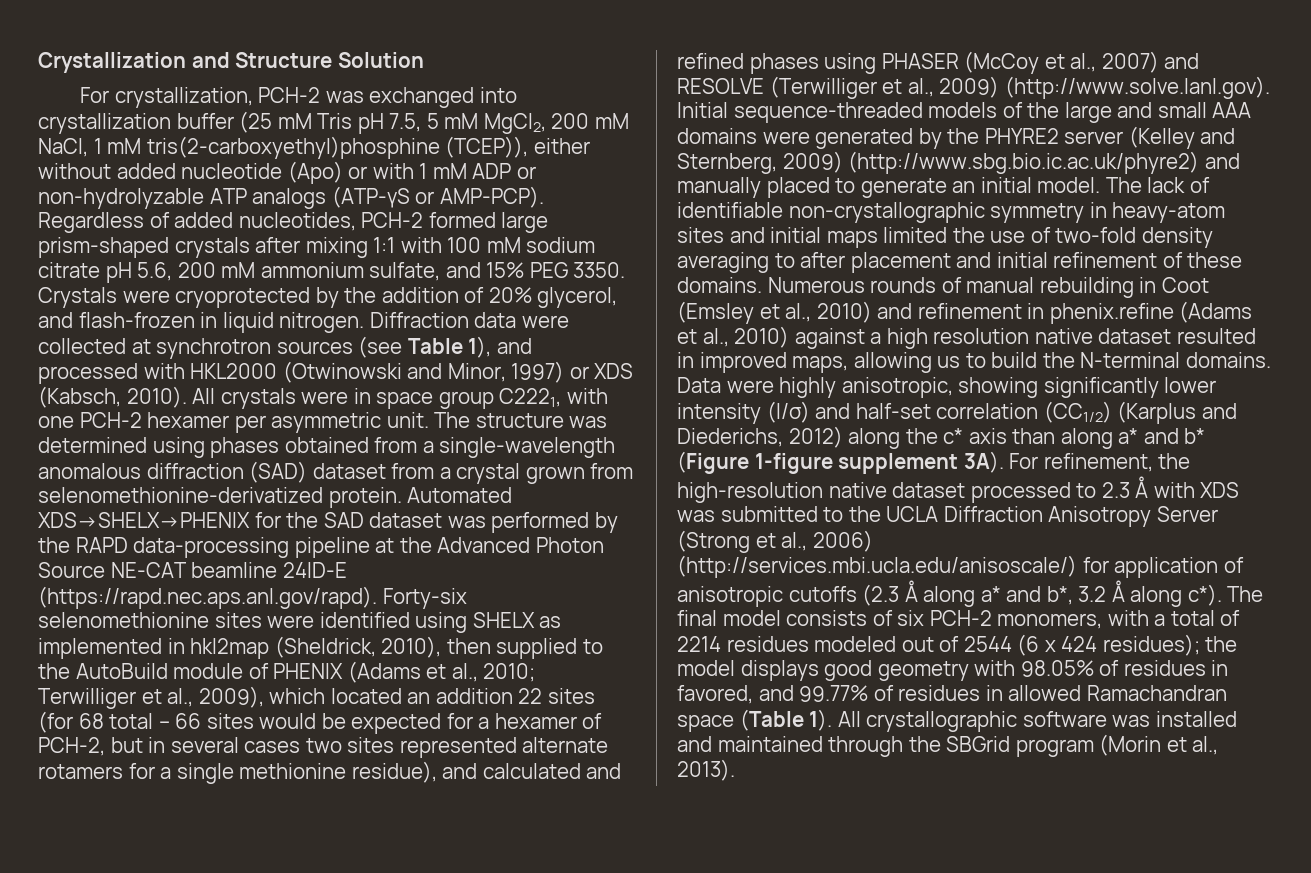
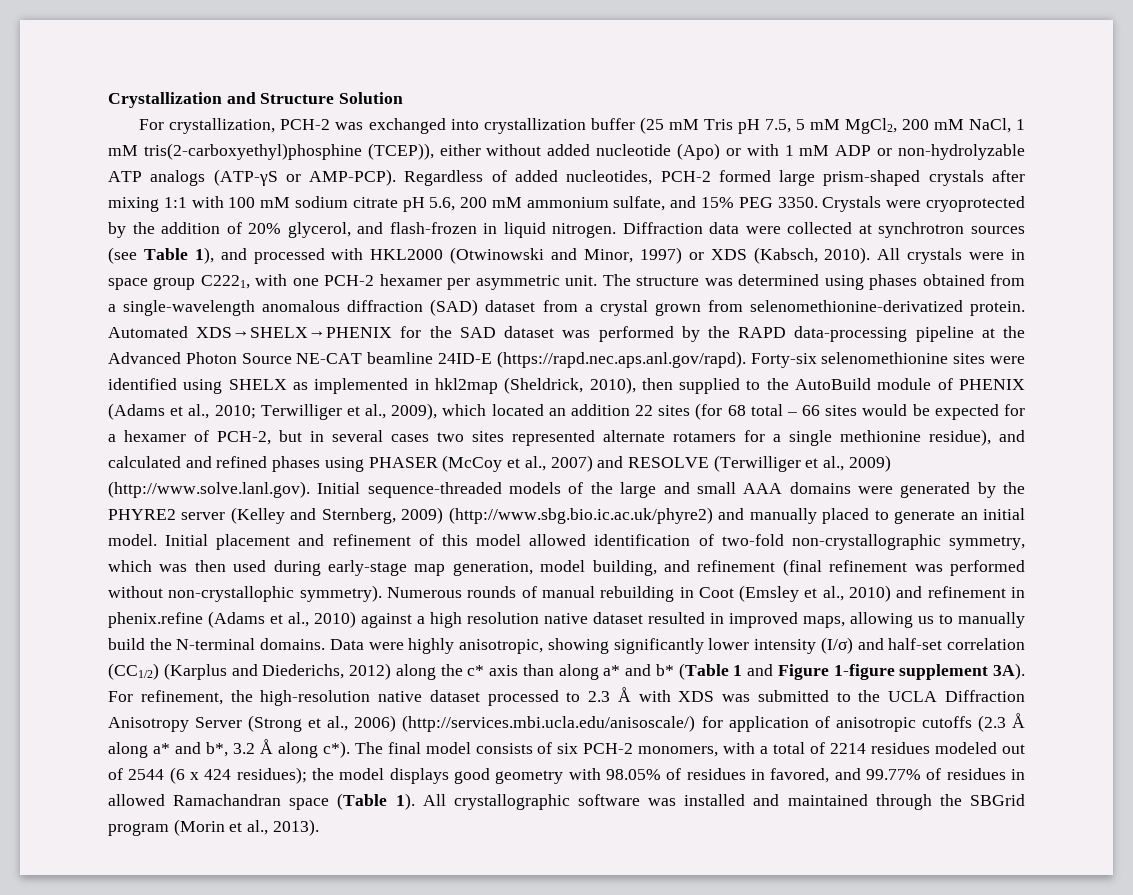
- The lack of identifiable non-crystallographic symmetry in heavy-atom sites and initial maps limited the use of two-fold density averaging to after placement and initial refinement of these domains.
+ Initial placement and refinement of this model allowed identification of two-fold non-crystallographic symmetry, which was then used during early-stage map generation, model building, and refinement (final refinement was performed without non-crystallophic symmetry).
- Numerous rounds of manual rebuilding in Coot (Emsley et al., 2010) and refinement in phenix.refine (Adams et al., 2010) against a high resolution native dataset resulted in improved maps, allowing us to build the N-terminal domains.
+ Numerous rounds of manual rebuilding in Coot (Emsley et al., 2010) and refinement in phenix.refine (Adams et al., 2010) against a high resolution native dataset resulted in improved maps, allowing us to manually build the N-terminal domains.
- Data were highly anisotropic, showing significantly lower intensity (I/σ) and half-set correlation (CC1/2) (Karplus and Diederichs, 2012) along the c* axis than along a* and b* (Figure 1-figure supplement 3A).
+ Data were highly anisotropic, showing significantly lower intensity (I/σ) and half-set correlation (CC1/2) (Karplus and Diederichs, 2012) along the c* axis than along a* and b* (Table 1 and Figure 1-figure supplement 3A).

